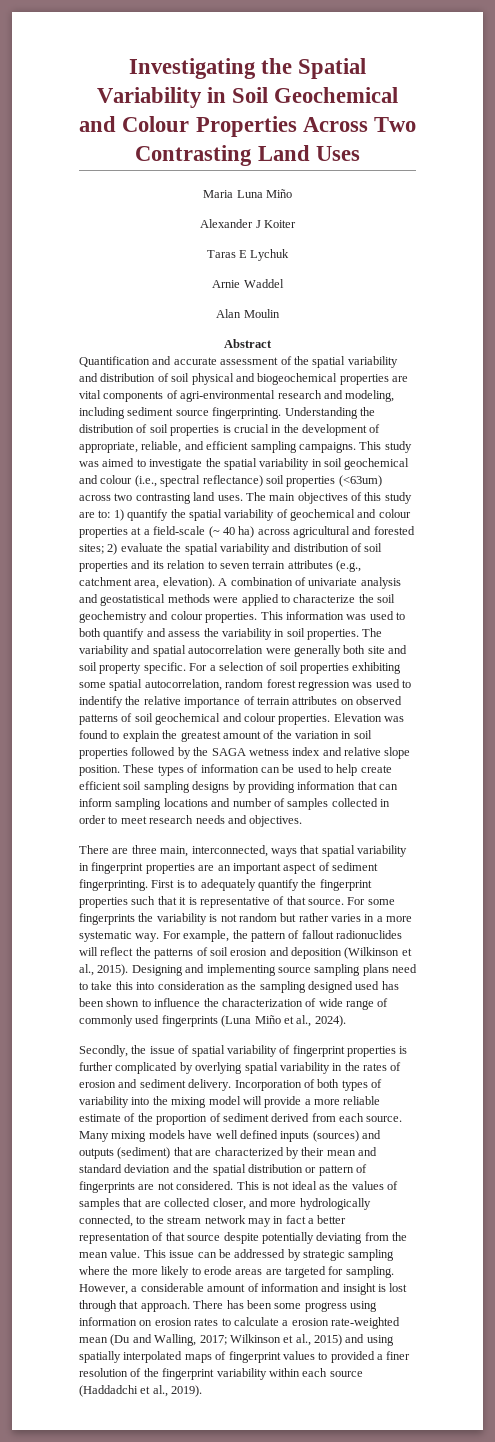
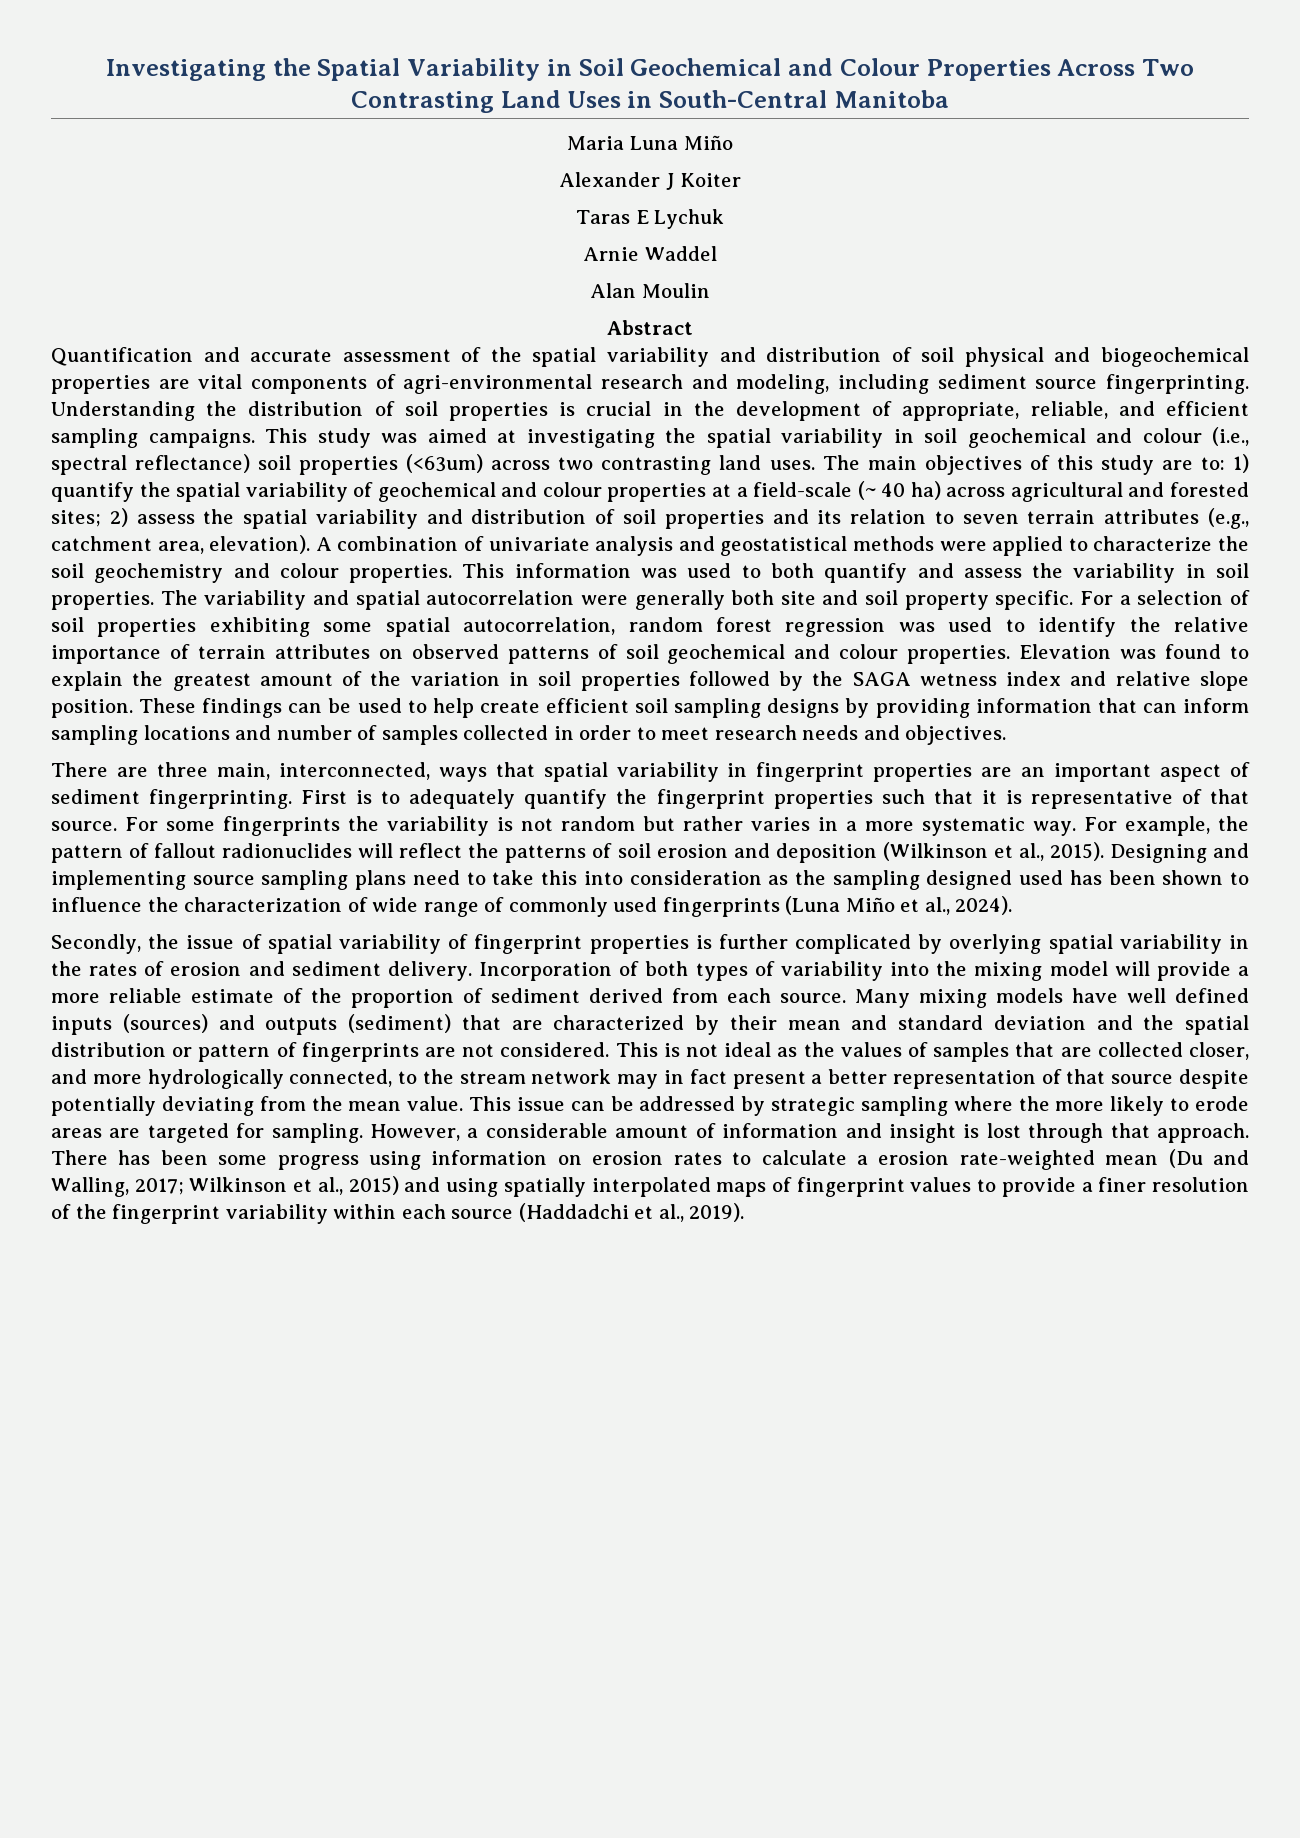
- Investigating the Spatial Variability in Soil Geochemical and Colour Properties Across Two Contrasting Land Uses
+ Investigating the Spatial Variability in Soil Geochemical and Colour Properties Across Two Contrasting Land Uses in South-Central Manitoba
- This study was aimed to investigate the spatial variability in soil geochemical and colour (i.e., spectral reflectance) soil properties (<63um) across two contrasting land uses.
+ This study was aimed at investigating the spatial variability in soil geochemical and colour (i.e., spectral reflectance) soil properties (<63um) across two contrasting land uses.
- The main objectives of this study are to: 1) quantify the spatial variability of geochemical and colour properties at a field-scale (~ 40 ha) across agricultural and forested sites; 2) evaluate the spatial variability and distribution of soil properties and its relation to seven terrain attributes (e.g., catchment area, elevation).
+ The main objectives of this study are to: 1) quantify the spatial variability of geochemical and colour properties at a field-scale (~ 40 ha) across agricultural and forested sites; 2) assess the spatial variability and distribution of soil properties and its relation to seven terrain attributes (e.g., catchment area, elevation).
- For a selection of soil properties exhibiting some spatial autocorrelation, random forest regression was used to indentify the relative importance of terrain attributes on observed patterns of soil geochemical and colour properties.
+ For a selection of soil properties exhibiting some spatial autocorrelation, random forest regression was used to identify the relative importance of terrain attributes on observed patterns of soil geochemical and colour properties.
- These types of information can be used to help create efficient soil sampling designs by providing information that can inform sampling locations and number of samples collected in order to meet research needs and objectives.
+ These findings can be used to help create efficient soil sampling designs by providing information that can inform sampling locations and number of samples collected in order to meet research needs and objectives.
- This is not ideal as the values of samples that are collected closer, and more hydrologically connected, to the stream network may in fact a better representation of that source despite potentially deviating from the mean value.
+ This is not ideal as the values of samples that are collected closer, and more hydrologically connected, to the stream network may in fact present a better representation of that source despite potentially deviating from the mean value.
- There has been some progress using information on erosion rates to calculate a erosion rate-weighted mean (Du and Walling, 2017; Wilkinson et al., 2015) and using spatially interpolated maps of fingerprint values to provided a finer resolution of the fingerprint variability within each source (Haddadchi et al., 2019).
+ There has been some progress using information on erosion rates to calculate a erosion rate-weighted mean (Du and Walling, 2017; Wilkinson et al., 2015) and using spatially interpolated maps of fingerprint values to provide a finer resolution of the fingerprint variability within each source (Haddadchi et al., 2019).

